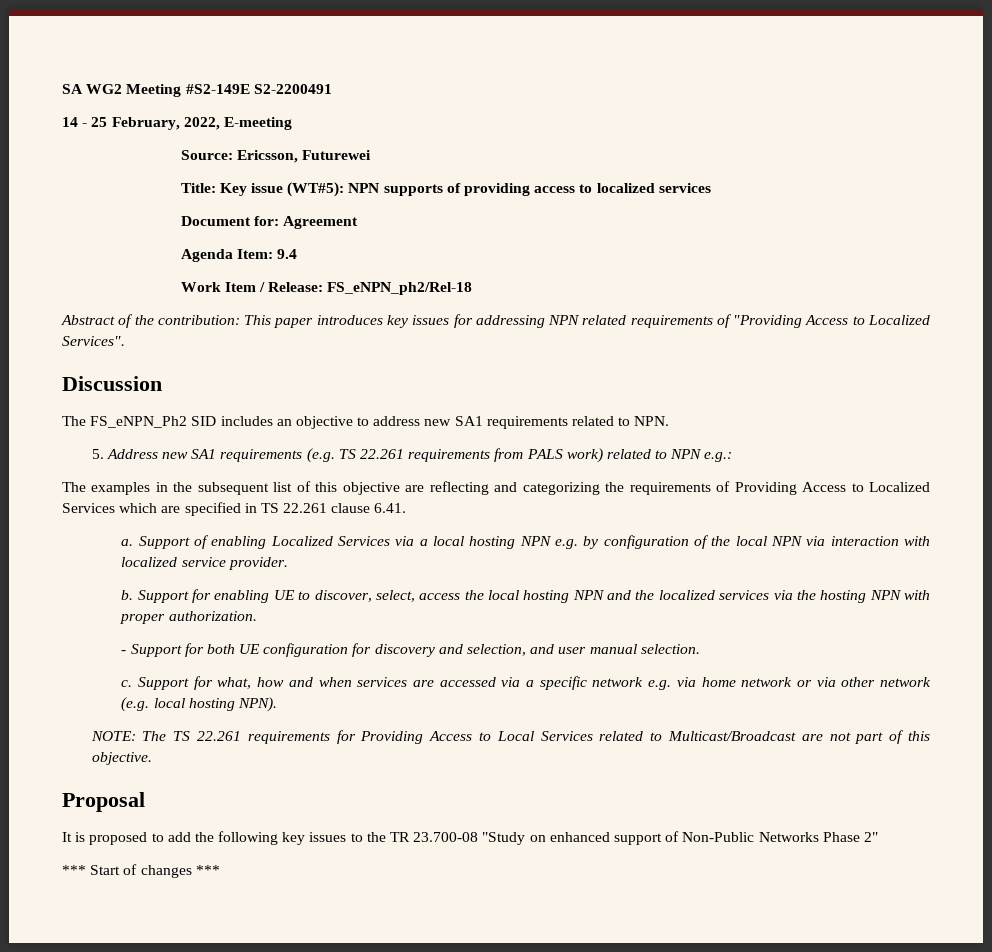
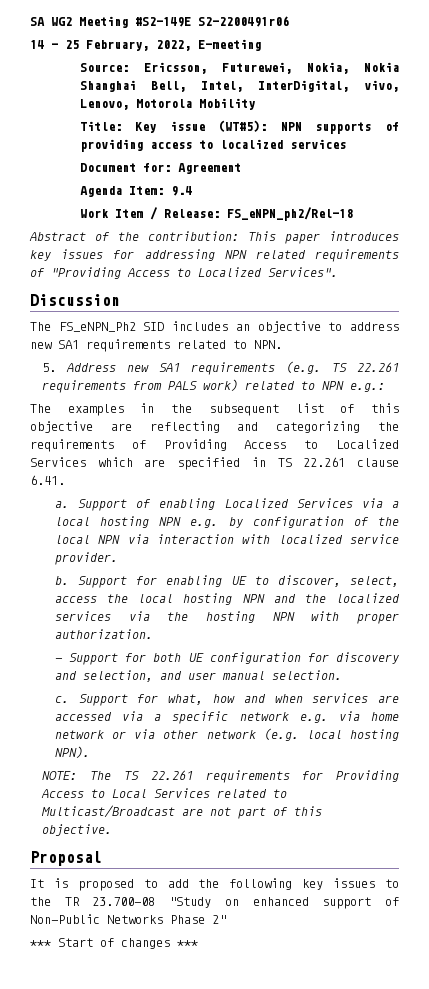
- SA WG2 Meeting #S2-149E S2-2200491
+ SA WG2 Meeting #S2-149E S2-2200491r06
- Source: Ericsson, Futurewei
+ Source: Ericsson, Futurewei, Nokia, Nokia Shanghai Bell, Intel, InterDigital, vivo, Lenovo, Motorola Mobility

